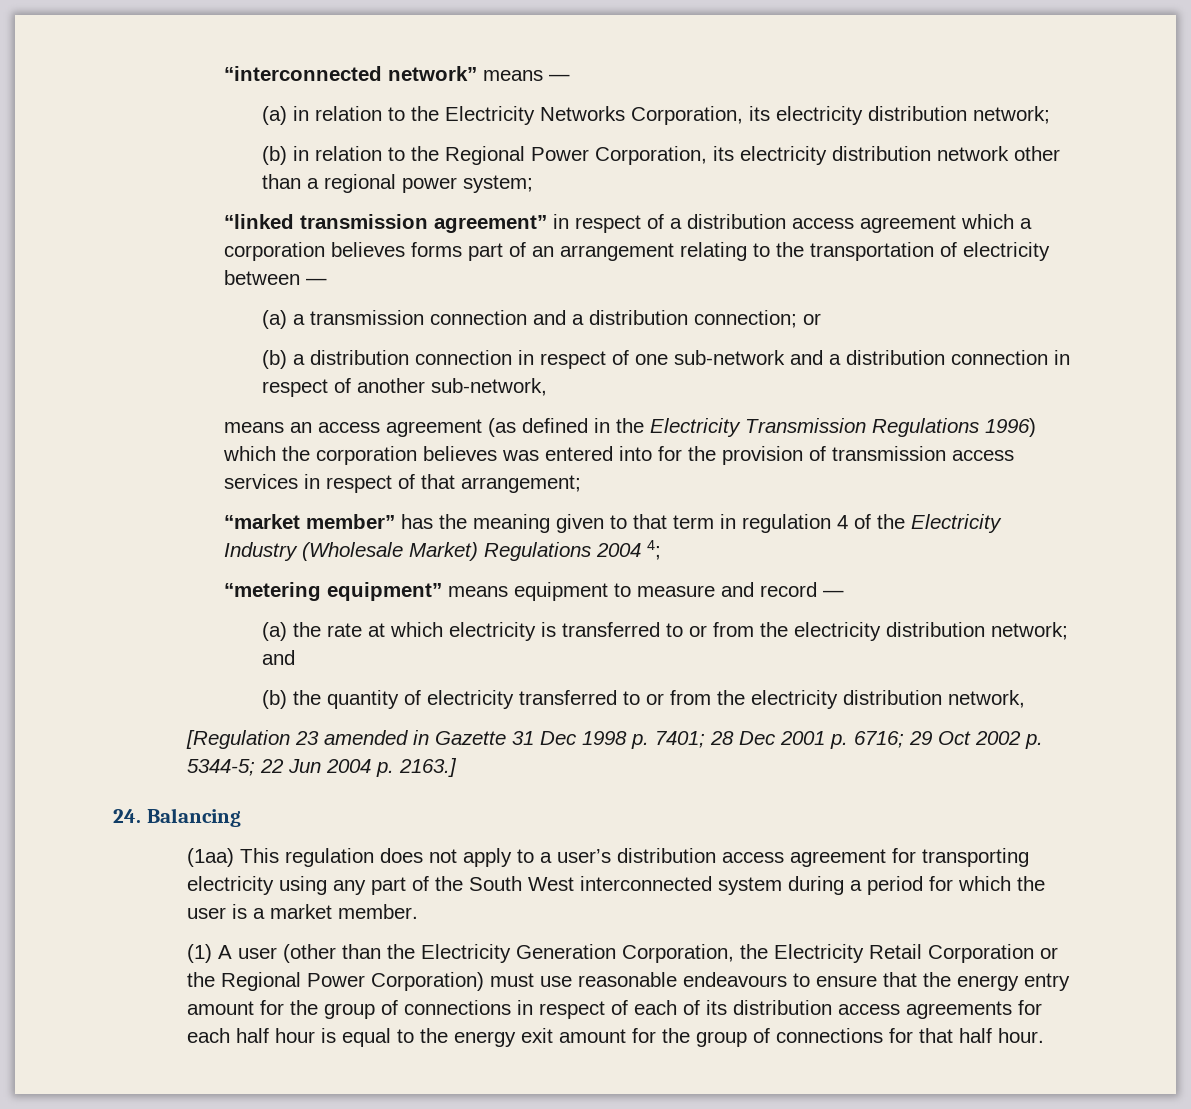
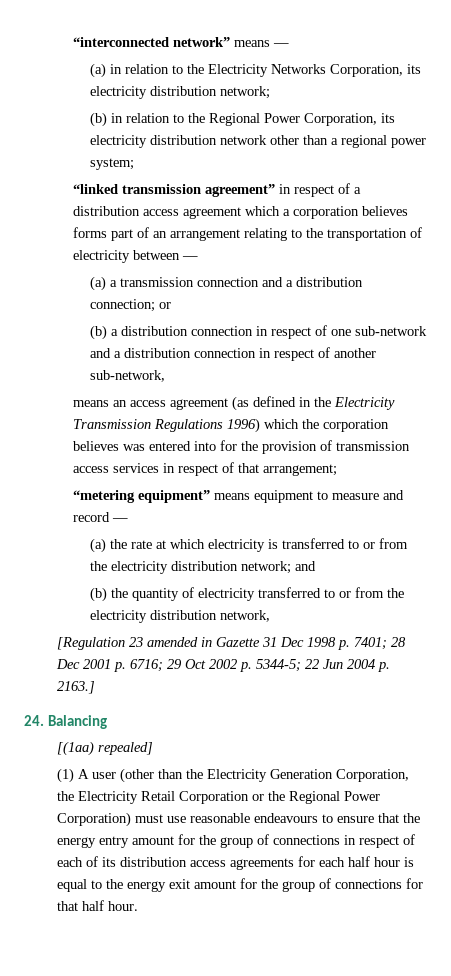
- “market member” has the meaning given to that term in regulation 4 of the Electricity Industry (Wholesale Market) Regulations 2004 4;
- (1aa) This regulation does not apply to a user’s distribution access agreement for transporting electricity using any part of the South West interconnected system during a period for which the user is a market member.
+ [(1aa) repealed]

